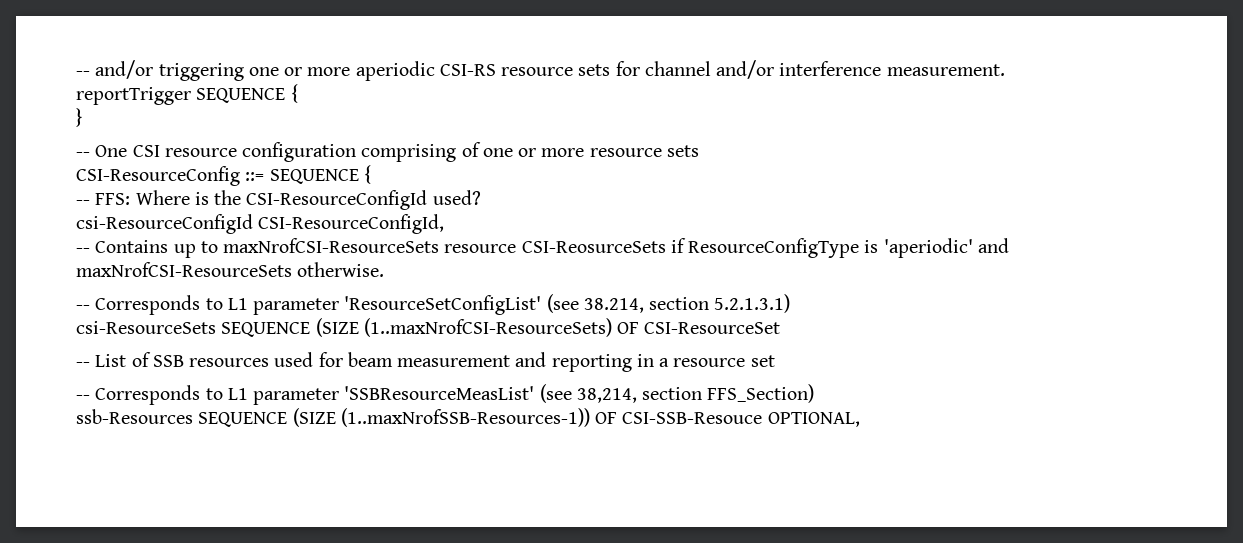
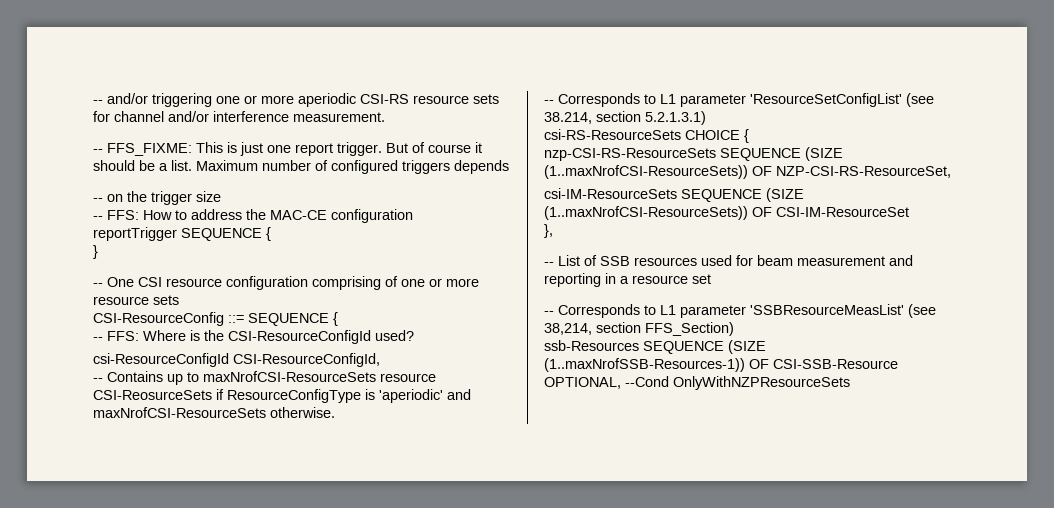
+ -- FFS_FIXME: This is just one report trigger. But of course it should be a list. Maximum number of configured triggers depends
+ -- on the trigger size
+ -- FFS: How to address the MAC-CE configuration
- csi-ResourceSets SEQUENCE (SIZE (1..maxNrofCSI-ResourceSets) OF CSI-ResourceSet
+ csi-RS-ResourceSets CHOICE {
+ nzp-CSI-RS-ResourceSets SEQUENCE (SIZE (1..maxNrofCSI-ResourceSets)) OF NZP-CSI-RS-ResourceSet,
+ csi-IM-ResourceSets SEQUENCE (SIZE (1..maxNrofCSI-ResourceSets)) OF CSI-IM-ResourceSet
+ },
- ssb-Resources SEQUENCE (SIZE (1..maxNrofSSB-Resources-1)) OF CSI-SSB-Resouce OPTIONAL,
+ ssb-Resources SEQUENCE (SIZE (1..maxNrofSSB-Resources-1)) OF CSI-SSB-Resource OPTIONAL, --Cond OnlyWithNZPResourceSets

